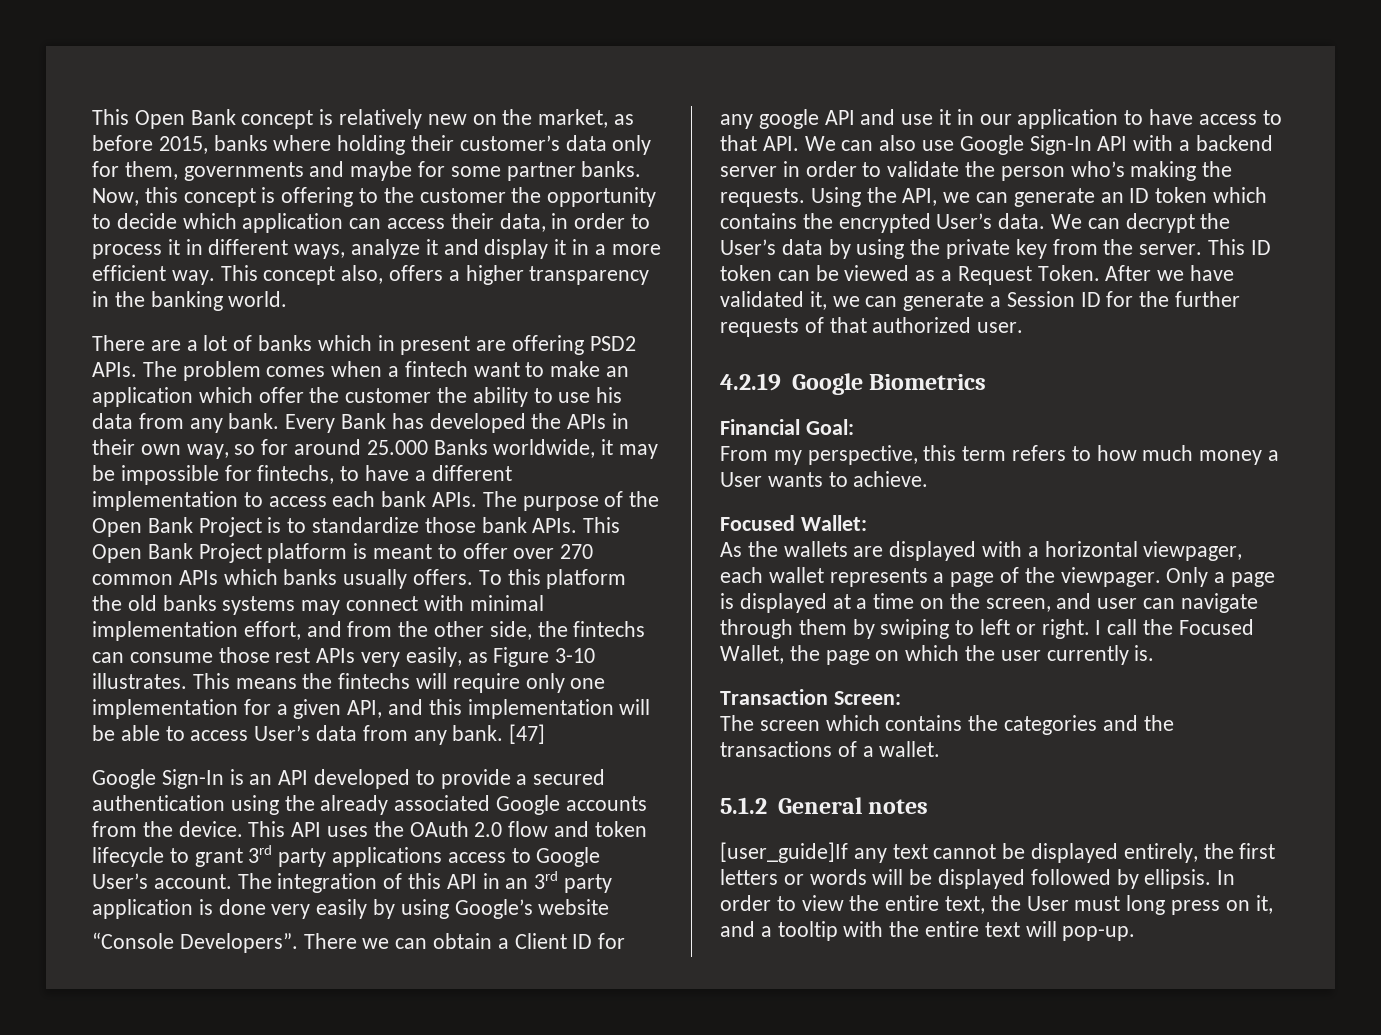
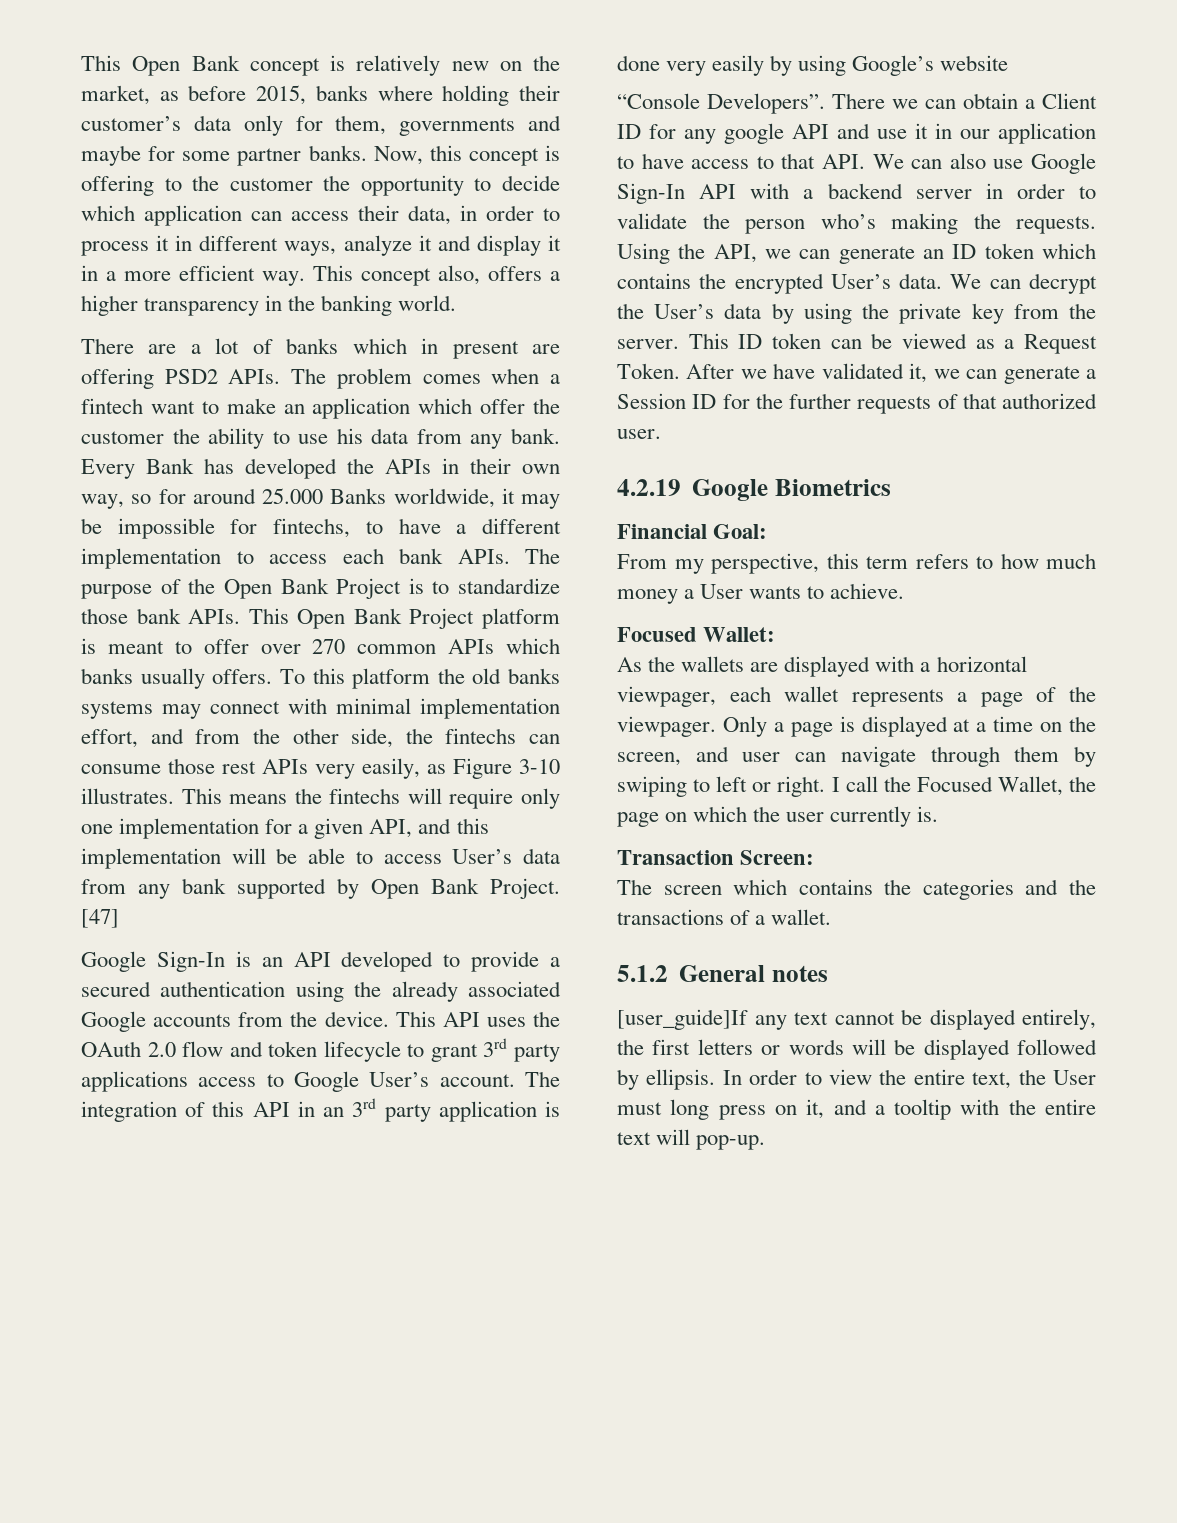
- This means the fintechs will require only one implementation for a given API, and this implementation will be able to access User’s data from any bank.
+ This means the fintechs will require only one implementation for a given API, and this implementation will be able to access User’s data from any bank supported by Open Bank Project.

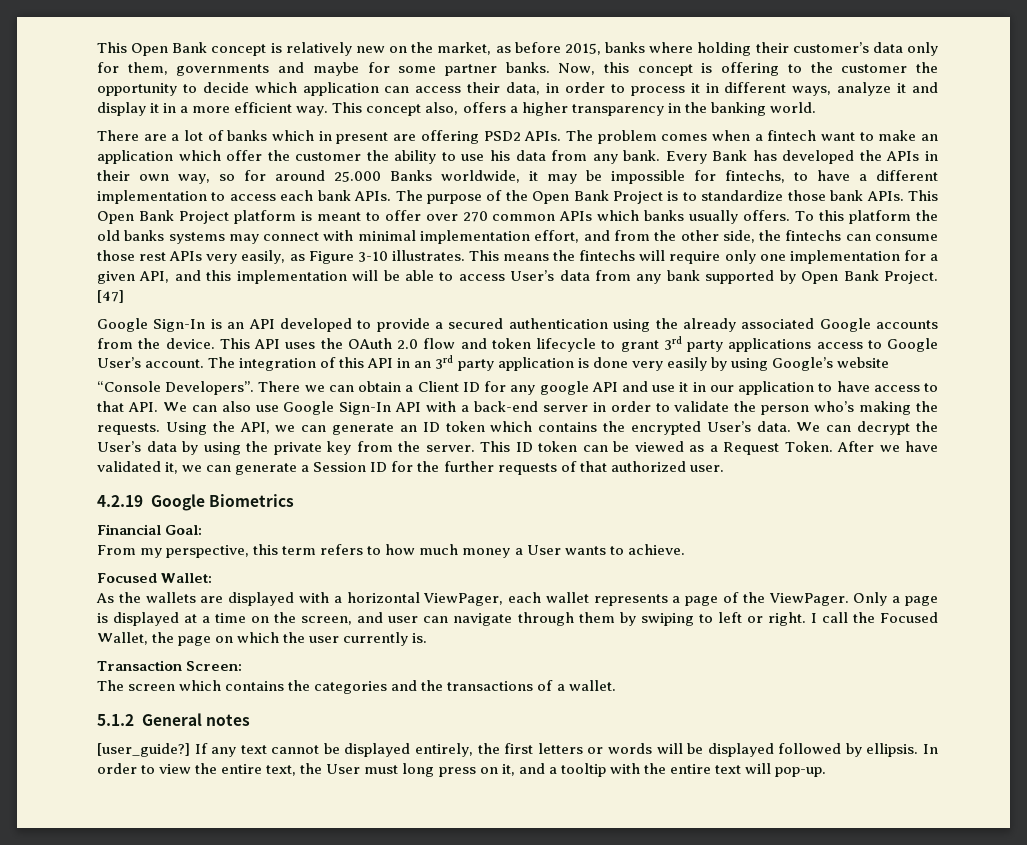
- There we can obtain a Client ID for any google API and use it in our application to have access to that API. We can also use Google Sign-In API with a backend server in order to validate the person who’s making the requests.
+ There we can obtain a Client ID for any google API and use it in our application to have access to that API. We can also use Google Sign-In API with a back-end server in order to validate the person who’s making the requests.
- As the wallets are displayed with a horizontal viewpager, each wallet represents a page of the viewpager.
+ As the wallets are displayed with a horizontal ViewPager, each wallet represents a page of the ViewPager.
- [user_guide]If any text cannot be displayed entirely, the first letters or words will be displayed followed by ellipsis.
+ [user_guide?] If any text cannot be displayed entirely, the first letters or words will be displayed followed by ellipsis.

